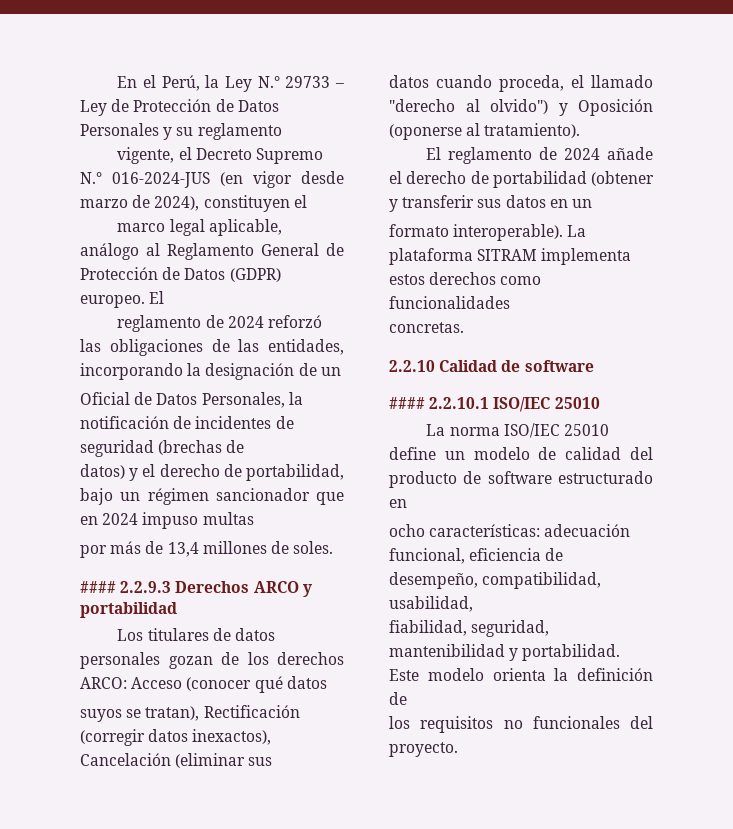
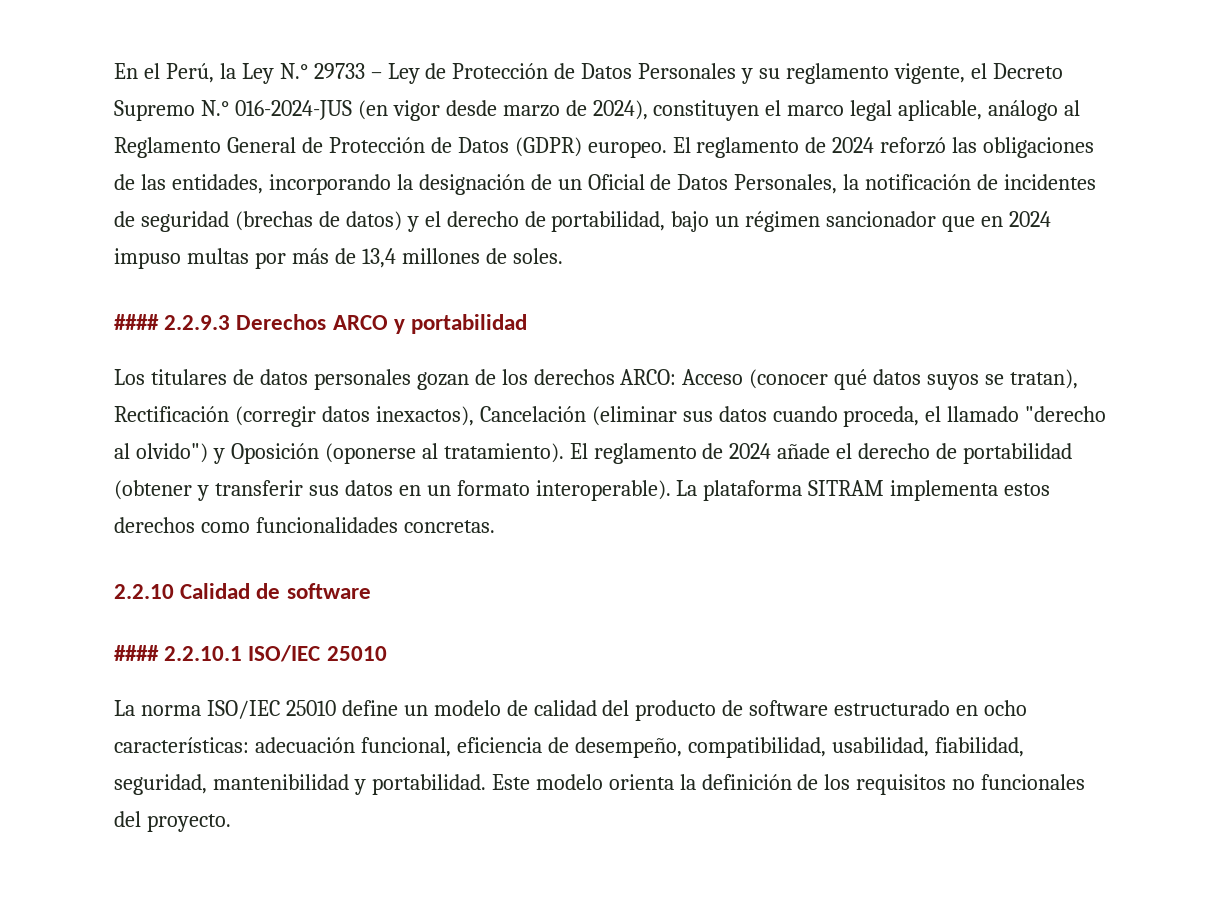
- En el Perú, la Ley N.° 29733 – Ley de Protección de Datos Personales y su reglamento
- vigente, el Decreto Supremo N.° 016-2024-JUS (en vigor desde marzo de 2024), constituyen el
- marco legal aplicable, análogo al Reglamento General de Protección de Datos (GDPR) europeo. El
- reglamento de 2024 reforzó las obligaciones de las entidades, incorporando la designación de un
- Oficial de Datos Personales, la notificación de incidentes de seguridad (brechas de
- datos) y el derecho de portabilidad, bajo un régimen sancionador que en 2024 impuso multas
- por más de 13,4 millones de soles.
+ En el Perú, la Ley N.° 29733 – Ley de Protección de Datos Personales y su reglamento vigente, el Decreto Supremo N.° 016-2024-JUS (en vigor desde marzo de 2024), constituyen el marco legal aplicable, análogo al Reglamento General de Protección de Datos (GDPR) europeo. El reglamento de 2024 reforzó las obligaciones de las entidades, incorporando la designación de un Oficial de Datos Personales, la notificación de incidentes de seguridad (brechas de datos) y el derecho de portabilidad, bajo un régimen sancionador que en 2024 impuso multas por más de 13,4 millones de soles.
- Los titulares de datos personales gozan de los derechos ARCO: Acceso (conocer qué datos
- suyos se tratan), Rectificación (corregir datos inexactos), Cancelación (eliminar sus
- datos cuando proceda, el llamado "derecho al olvido") y Oposición (oponerse al tratamiento).
- El reglamento de 2024 añade el derecho de portabilidad (obtener y transferir sus datos en un
- formato interoperable).
+ Los titulares de datos personales gozan de los derechos ARCO: Acceso (conocer qué datos suyos se tratan), Rectificación (corregir datos inexactos), Cancelación (eliminar sus datos cuando proceda, el llamado "derecho al olvido") y Oposición (oponerse al tratamiento). El reglamento de 2024 añade el derecho de portabilidad (obtener y transferir sus datos en un formato interoperable).
- La plataforma SITRAM implementa estos derechos como funcionalidades
- concretas.
+ La plataforma SITRAM implementa estos derechos como funcionalidades concretas.
- La norma ISO/IEC 25010 define un modelo de calidad del producto de software estructurado en
- ocho características: adecuación funcional, eficiencia de desempeño, compatibilidad, usabilidad,
- fiabilidad, seguridad, mantenibilidad y portabilidad.
+ La norma ISO/IEC 25010 define un modelo de calidad del producto de software estructurado en ocho características: adecuación funcional, eficiencia de desempeño, compatibilidad, usabilidad, fiabilidad, seguridad, mantenibilidad y portabilidad.
- Este modelo orienta la definición de
- los requisitos no funcionales del proyecto.
+ Este modelo orienta la definición de los requisitos no funcionales del proyecto.

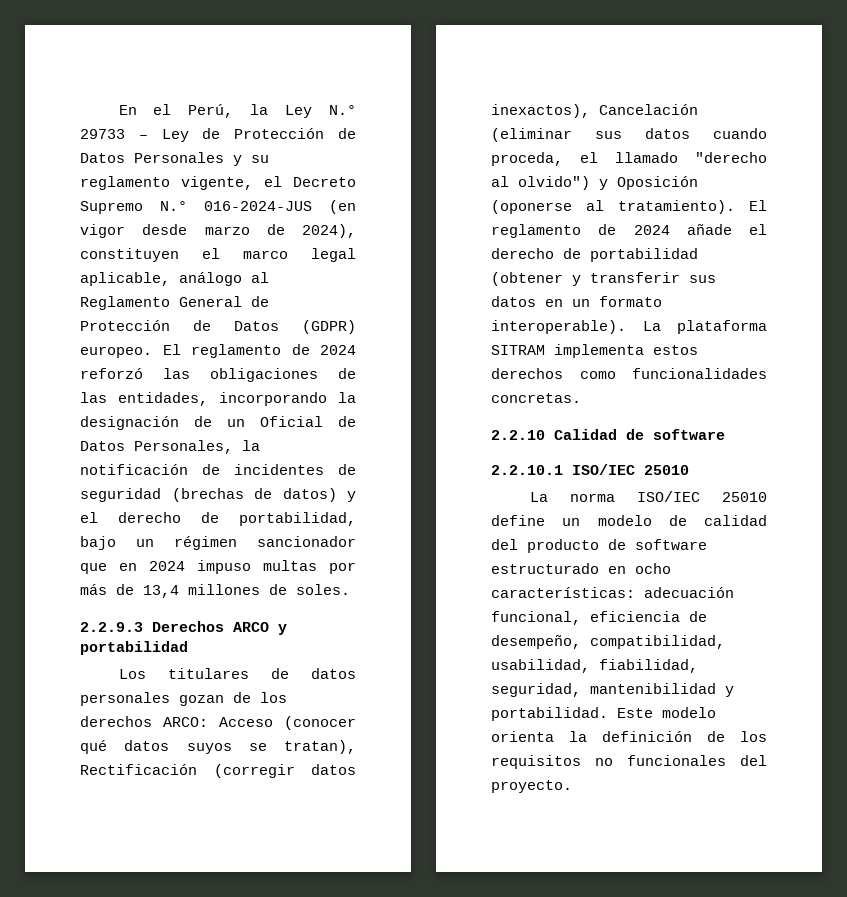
- #### 2.2.9.3 Derechos ARCO y portabilidad
+ 2.2.9.3 Derechos ARCO y portabilidad
- #### 2.2.10.1 ISO/IEC 25010
+ 2.2.10.1 ISO/IEC 25010

